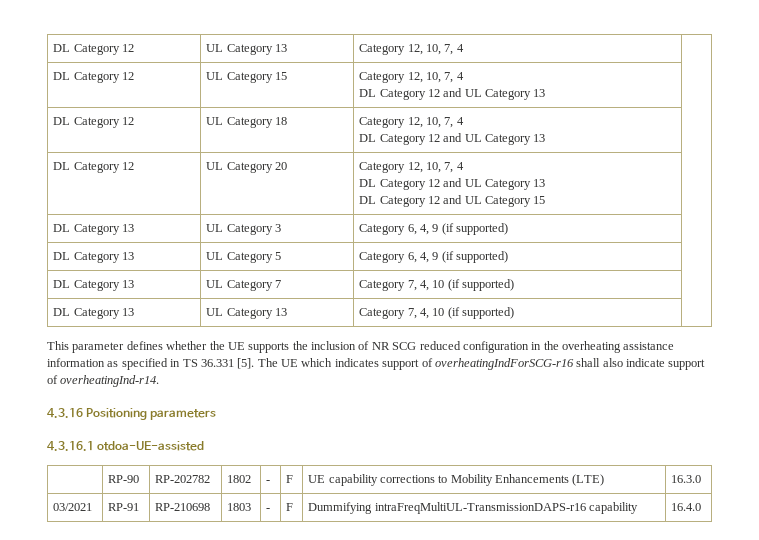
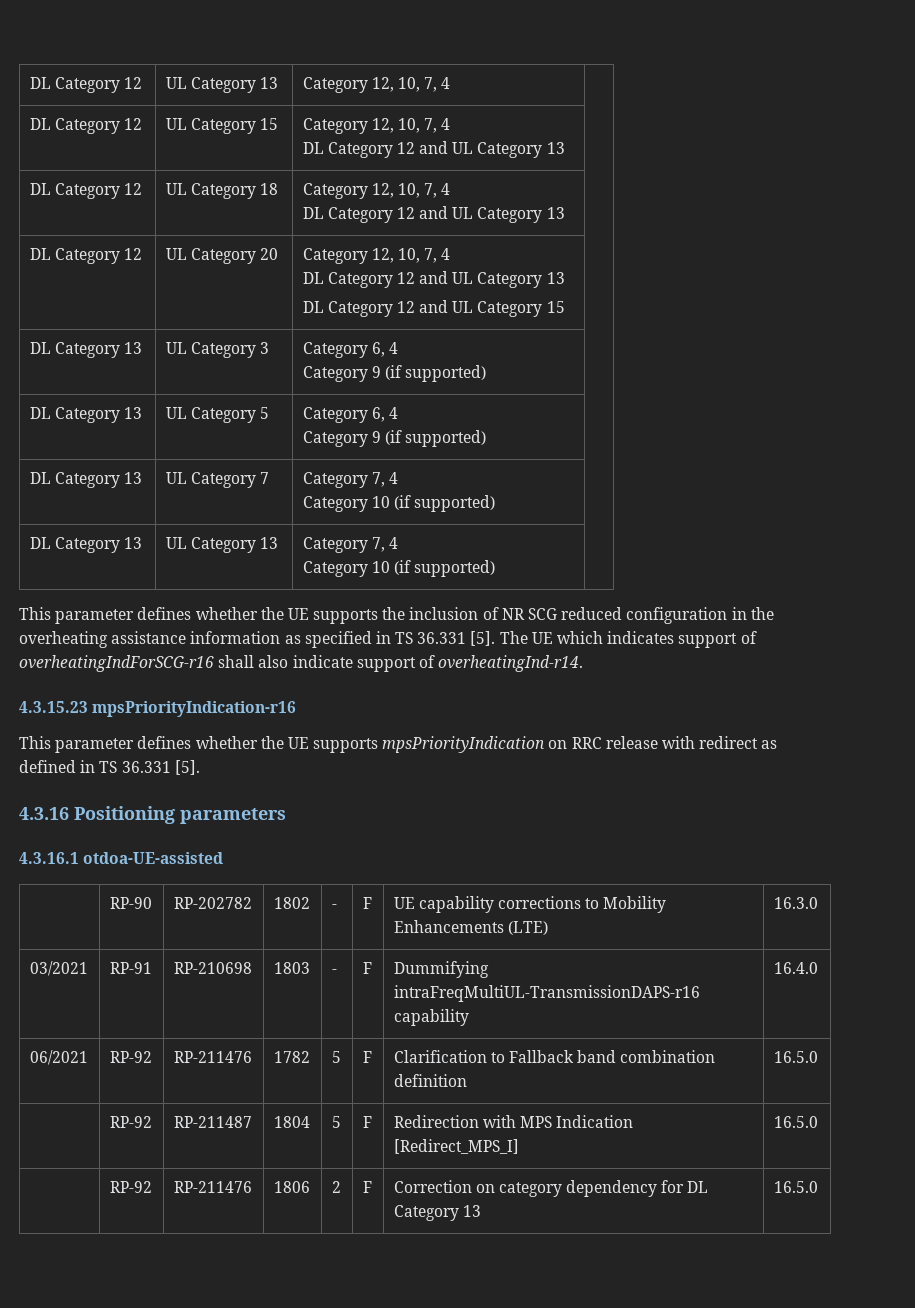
- DL Category 13 | UL Category 3 | Category 6, 4, 9 (if supported) |
+ DL Category 13 | UL Category 3 | Category 6, 4
+ Category 9 (if supported) |
- DL Category 13 | UL Category 5 | Category 6, 4, 9 (if supported) |
+ DL Category 13 | UL Category 5 | Category 6, 4
+ Category 9 (if supported) |
- DL Category 13 | UL Category 7 | Category 7, 4, 10 (if supported) |
+ DL Category 13 | UL Category 7 | Category 7, 4
+ Category 10 (if supported) |
- DL Category 13 | UL Category 13 | Category 7, 4, 10 (if supported) |
+ DL Category 13 | UL Category 13 | Category 7, 4
+ Category 10 (if supported) |
+ 4.3.15.23 mpsPriorityIndication-r16
+ This parameter defines whether the UE supports mpsPriorityIndication on RRC release with redirect as defined in TS 36.331 [5].
+ 06/2021 | RP-92 | RP-211476 | 1782 | 5 | F | Clarification to Fallback band combination definition | 16.5.0
+ | RP-92 | RP-211487 | 1804 | 5 | F | Redirection with MPS Indication [Redirect_MPS_I] | 16.5.0
+ | RP-92 | RP-211476 | 1806 | 2 | F | Correction on category dependency for DL Category 13 | 16.5.0

